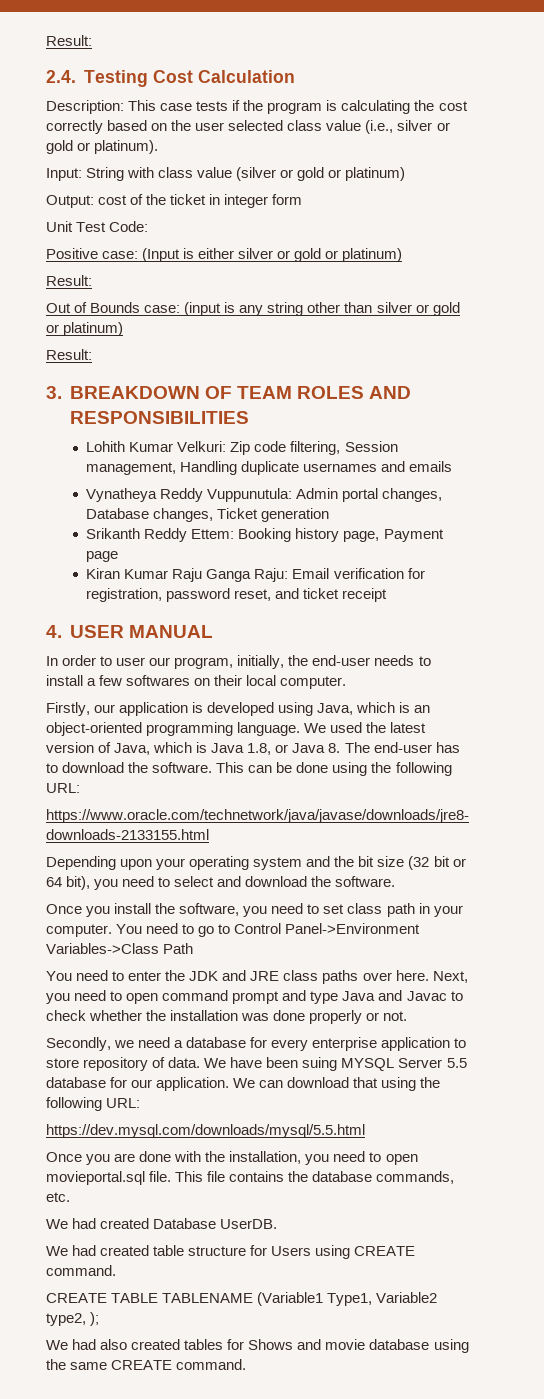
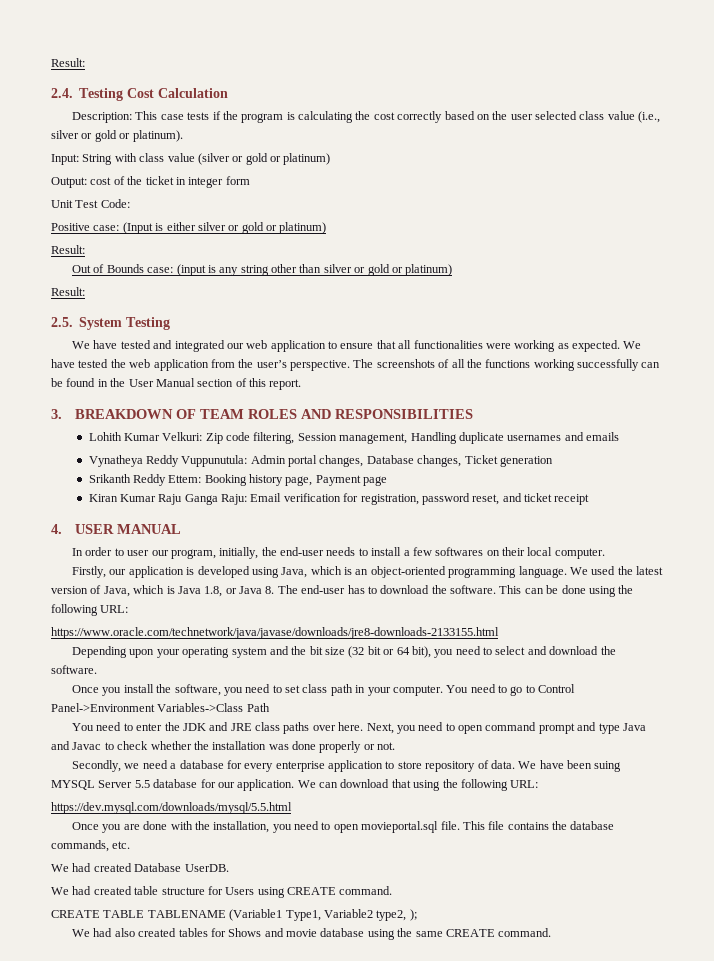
+ 2.5. System Testing
+ We have tested and integrated our web application to ensure that all functionalities were working as expected. We have tested the web application from the user’s perspective. The screenshots of all the functions working successfully can be found in the User Manual section of this report.

